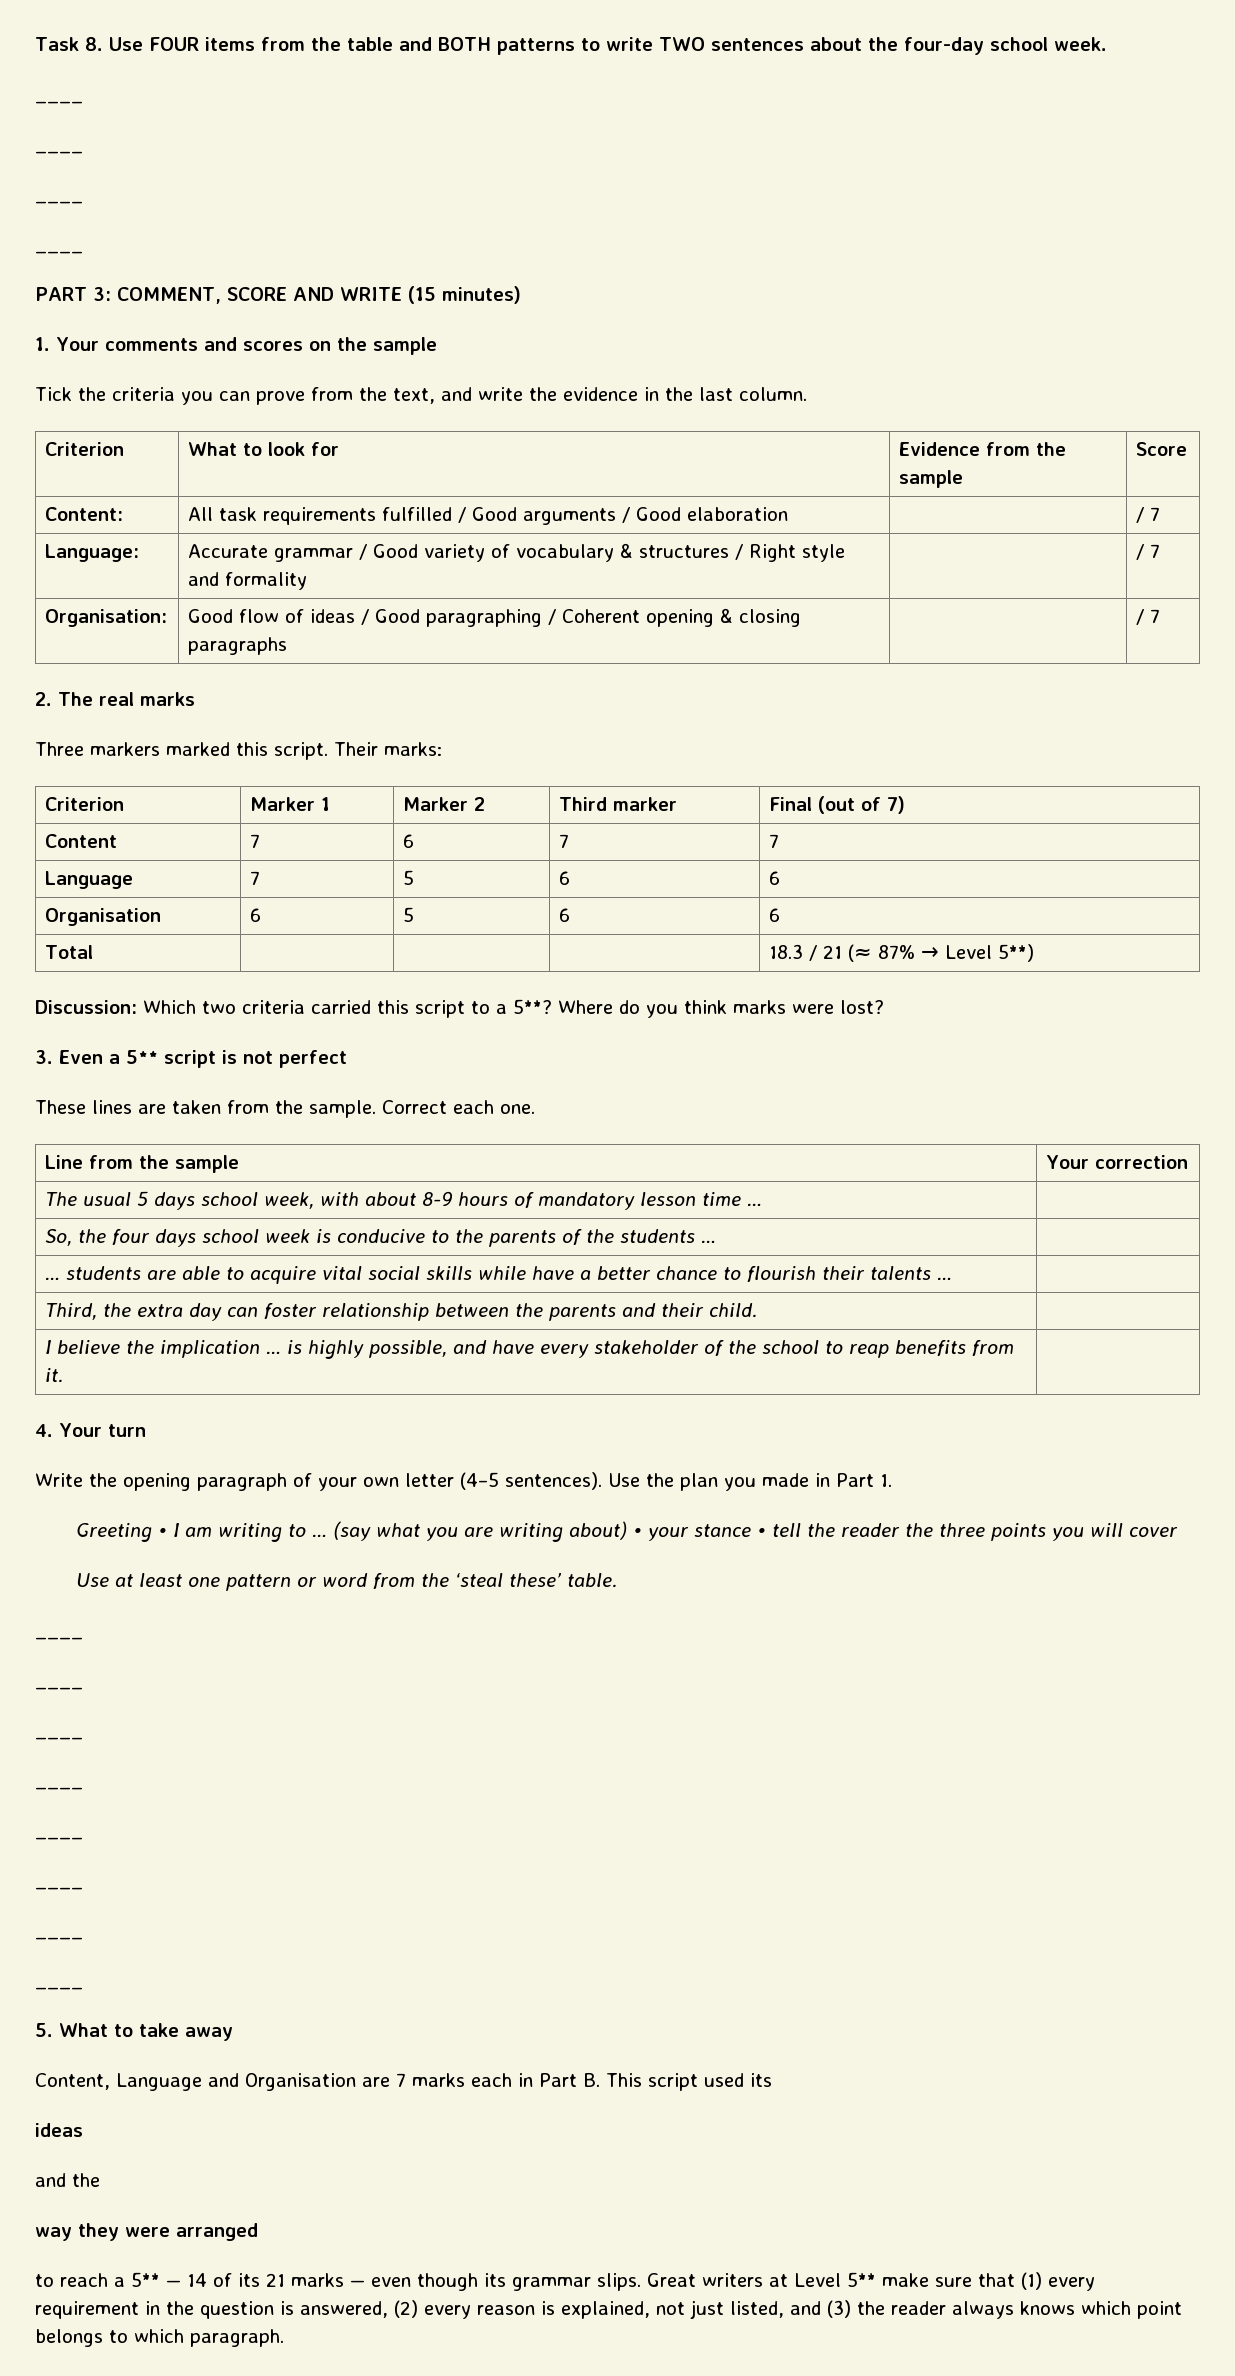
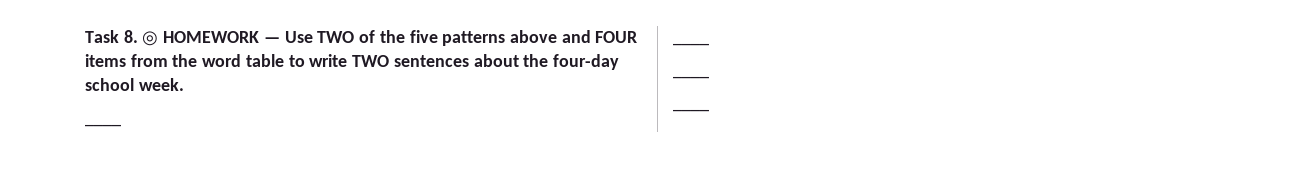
- Task 8. Use FOUR items from the table and BOTH patterns to write TWO sentences about the four-day school week.
+ Task 8. ◎ HOMEWORK — Use TWO of the five patterns above and FOUR items from the word table to write TWO sentences about the four-day school week.
- PART 3: COMMENT, SCORE AND WRITE (15 minutes)
- 1. Your comments and scores on the sample
- Tick the criteria you can prove from the text, and write the evidence in the last column.
- Criterion | What to look for | Evidence from the sample | Score
- Content: | All task requirements fulfilled / Good arguments / Good elaboration | | / 7
- Language: | Accurate grammar / Good variety of vocabulary & structures / Right style and formality | | / 7
- Organisation: | Good flow of ideas / Good paragraphing / Coherent opening & closing paragraphs | | / 7
- 2. The real marks
- Three markers marked this script. Their marks:
- Criterion | Marker 1 | Marker 2 | Third marker | Final (out of 7)
- Content | 7 | 6 | 7 | 7
- Language | 7 | 5 | 6 | 6
- Organisation | 6 | 5 | 6 | 6
- Total | | | | 18.3 / 21 (≈ 87% → Level 5**)
- Discussion: Which two criteria carried this script to a 5**? Where do you think marks were lost?
- 3. Even a 5** script is not perfect
- These lines are taken from the sample. Correct each one.
- Line from the sample | Your correction
- The usual 5 days school week, with about 8-9 hours of mandatory lesson time … |
- So, the four days school week is conducive to the parents of the students … |
- … students are able to acquire vital social skills while have a better chance to flourish their talents … |
- Third, the extra day can foster relationship between the parents and their child. |
- I believe the implication … is highly possible, and have every stakeholder of the school to reap benefits from it. |
- 4. Your turn
- Write the opening paragraph of your own letter (4–5 sentences). Use the plan you made in Part 1.
- Greeting • I am writing to … (say what you are writing about) • your stance • tell the reader the three points you will cover
- Use at least one pattern or word from the ‘steal these’ table.
- ____
- ____
- ____
- ____
- ____
- ____
- ____
- ____
- 5. What to take away
- Content, Language and Organisation are 7 marks each in Part B. This script used its
- ideas
- and the
- way they were arranged
- to reach a 5** — 14 of its 21 marks — even though its grammar slips. Great writers at Level 5** make sure that (1) every requirement in the question is answered, (2) every reason is explained, not just listed, and (3) the reader always knows which point belongs to which paragraph.

